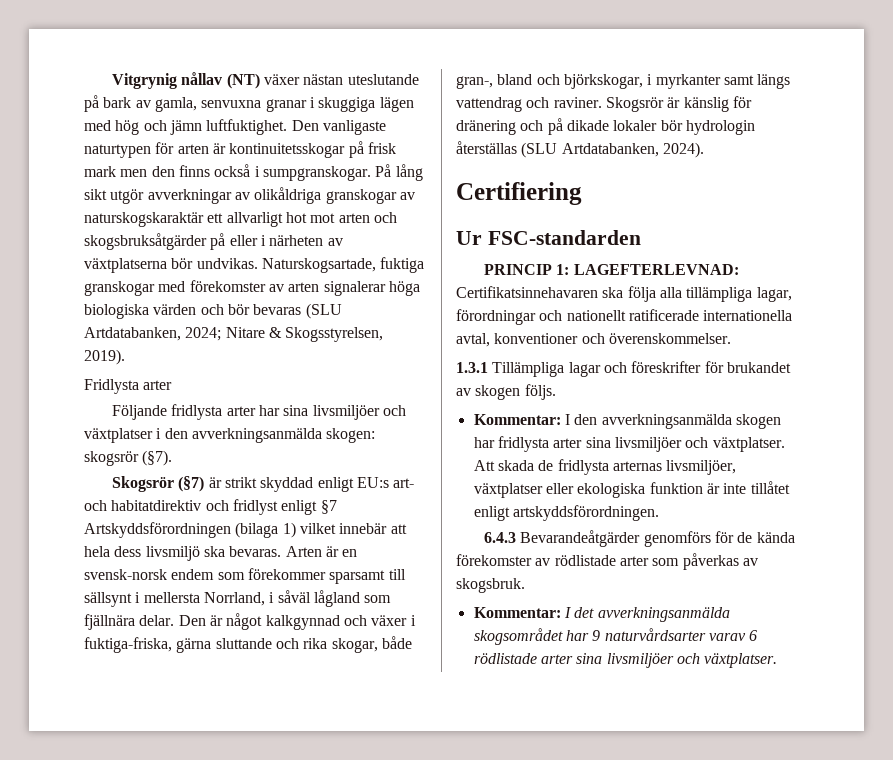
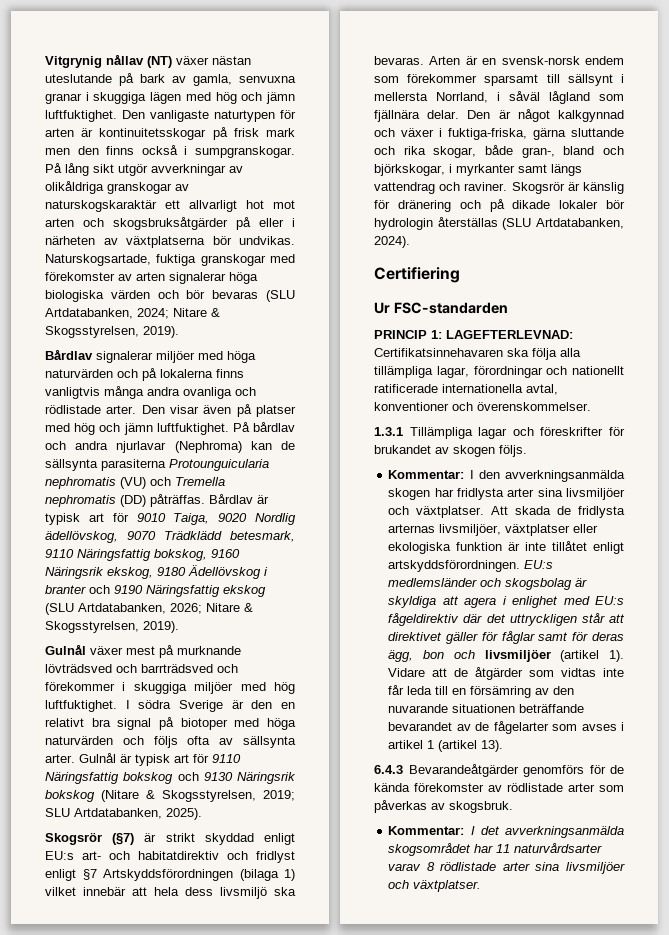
- Fridlysta arter
- Följande fridlysta arter har sina livsmiljöer och växtplatser i den avverkningsanmälda skogen: skogsrör (§7).
+ Bårdlav signalerar miljöer med höga naturvärden och på lokalerna finns vanligtvis många andra ovanliga och rödlistade arter. Den visar även på platser med hög och jämn luftfuktighet. På bårdlav och andra njurlavar (Nephroma) kan de sällsynta parasiterna Protounguicularia nephromatis (VU) och Tremella nephromatis (DD) påträffas. Bårdlav är typisk art för 9010 Taiga, 9020 Nordlig ädellövskog, 9070 Trädklädd betesmark, 9110 Näringsfattig bokskog, 9160 Näringsrik ekskog, 9180 Ädellövskog i branter och 9190 Näringsfattig ekskog (SLU Artdatabanken, 2026; Nitare & Skogsstyrelsen, 2019).
+ Gulnål växer mest på murknande lövträdsved och barrträdsved och förekommer i skuggiga miljöer med hög luftfuktighet. I södra Sverige är den en relativt bra signal på biotoper med höga naturvärden och följs ofta av sällsynta arter. Gulnål är typisk art för 9110 Näringsfattig bokskog och 9130 Näringsrik bokskog (Nitare & Skogsstyrelsen, 2019; SLU Artdatabanken, 2025).
+ EU:s medlemsländer och skogsbolag är skyldiga att agera i enlighet med EU:s fågeldirektiv där det uttryckligen står att direktivet gäller för fåglar samt för deras ägg, bon och livsmiljöer (artikel 1). Vidare att de åtgärder som vidtas inte får leda till en försämring av den nuvarande situationen beträffande bevarandet av de fågelarter som avses i artikel 1 (artikel 13).
- Kommentar: I det avverkningsanmälda skogsområdet har 9 naturvårdsarter varav 6 rödlistade arter sina livsmiljöer och växtplatser.
+ Kommentar: I det avverkningsanmälda skogsområdet har 11 naturvårdsarter varav 8 rödlistade arter sina livsmiljöer och växtplatser.

